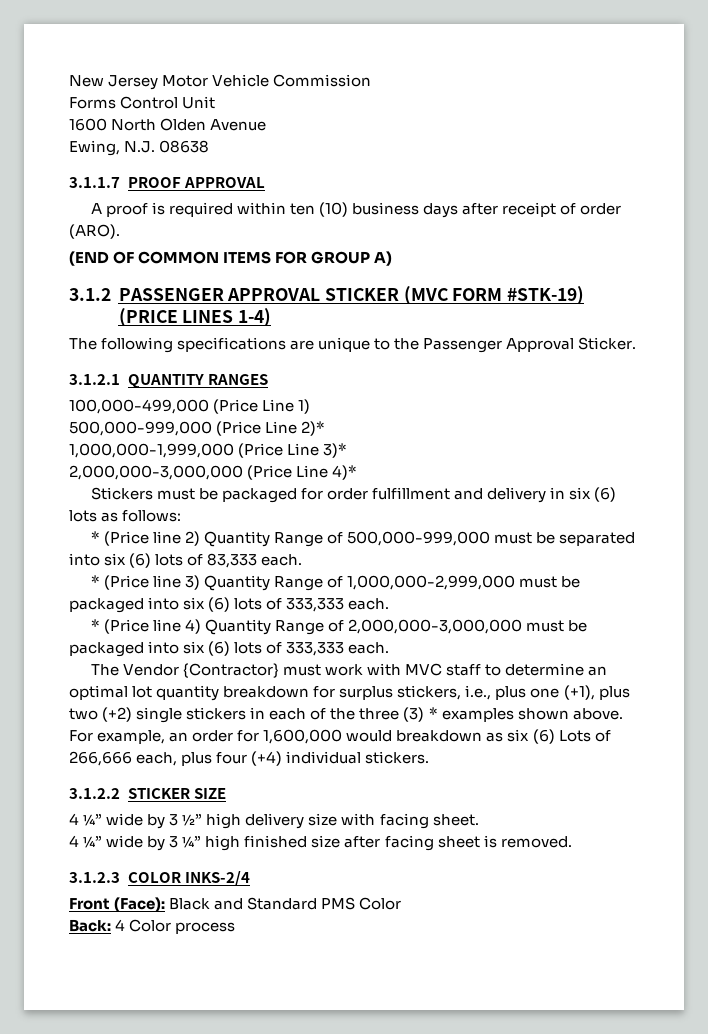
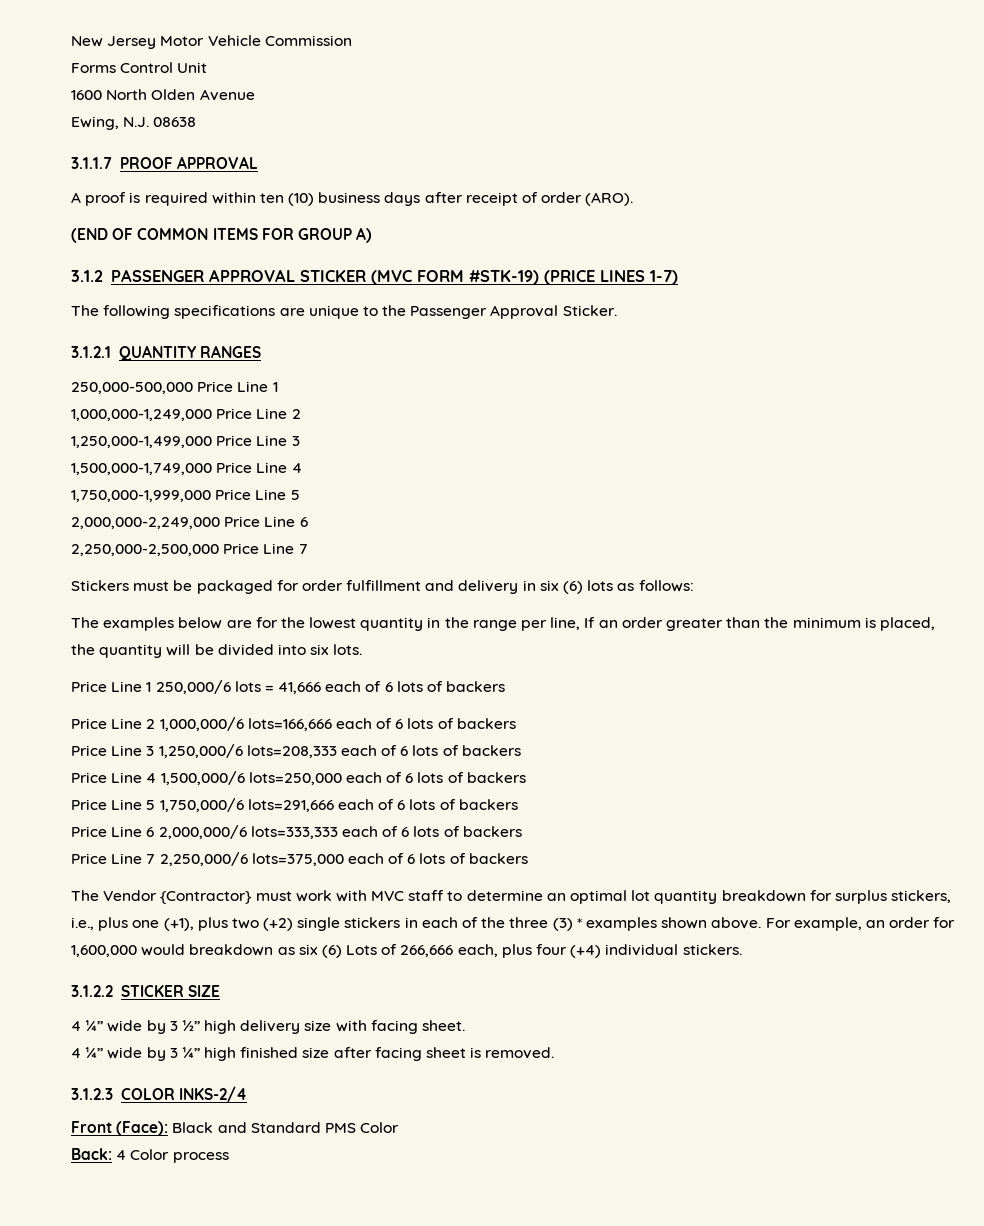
- 3.1.2 PASSENGER APPROVAL STICKER (MVC FORM #STK-19) (PRICE LINES 1-4)
+ 3.1.2 PASSENGER APPROVAL STICKER (MVC FORM #STK-19) (PRICE LINES 1-7)
- 100,000-499,000 (Price Line 1)
- 500,000-999,000 (Price Line 2)*
- 1,000,000-1,999,000 (Price Line 3)*
- 2,000,000-3,000,000 (Price Line 4)*
+ 250,000-500,000 Price Line 1
+ 1,000,000-1,249,000 Price Line 2
+ 1,250,000-1,499,000 Price Line 3
+ 1,500,000-1,749,000 Price Line 4
+ 1,750,000-1,999,000 Price Line 5
+ 2,000,000-2,249,000 Price Line 6
+ 2,250,000-2,500,000 Price Line 7
- * (Price line 2) Quantity Range of 500,000-999,000 must be separated into six (6) lots of 83,333 each.
- * (Price line 3) Quantity Range of 1,000,000-2,999,000 must be packaged into six (6) lots of 333,333 each.
- * (Price line 4) Quantity Range of 2,000,000-3,000,000 must be packaged into six (6) lots of 333,333 each.
+ The examples below are for the lowest quantity in the range per line, If an order greater than the minimum is placed, the quantity will be divided into six lots.
+ Price Line 1 250,000/6 lots = 41,666 each of 6 lots of backers
+ Price Line 2 1,000,000/6 lots=166,666 each of 6 lots of backers
+ Price Line 3 1,250,000/6 lots=208,333 each of 6 lots of backers
+ Price Line 4 1,500,000/6 lots=250,000 each of 6 lots of backers
+ Price Line 5 1,750,000/6 lots=291,666 each of 6 lots of backers
+ Price Line 6 2,000,000/6 lots=333,333 each of 6 lots of backers
+ Price Line 7 2,250,000/6 lots=375,000 each of 6 lots of backers

